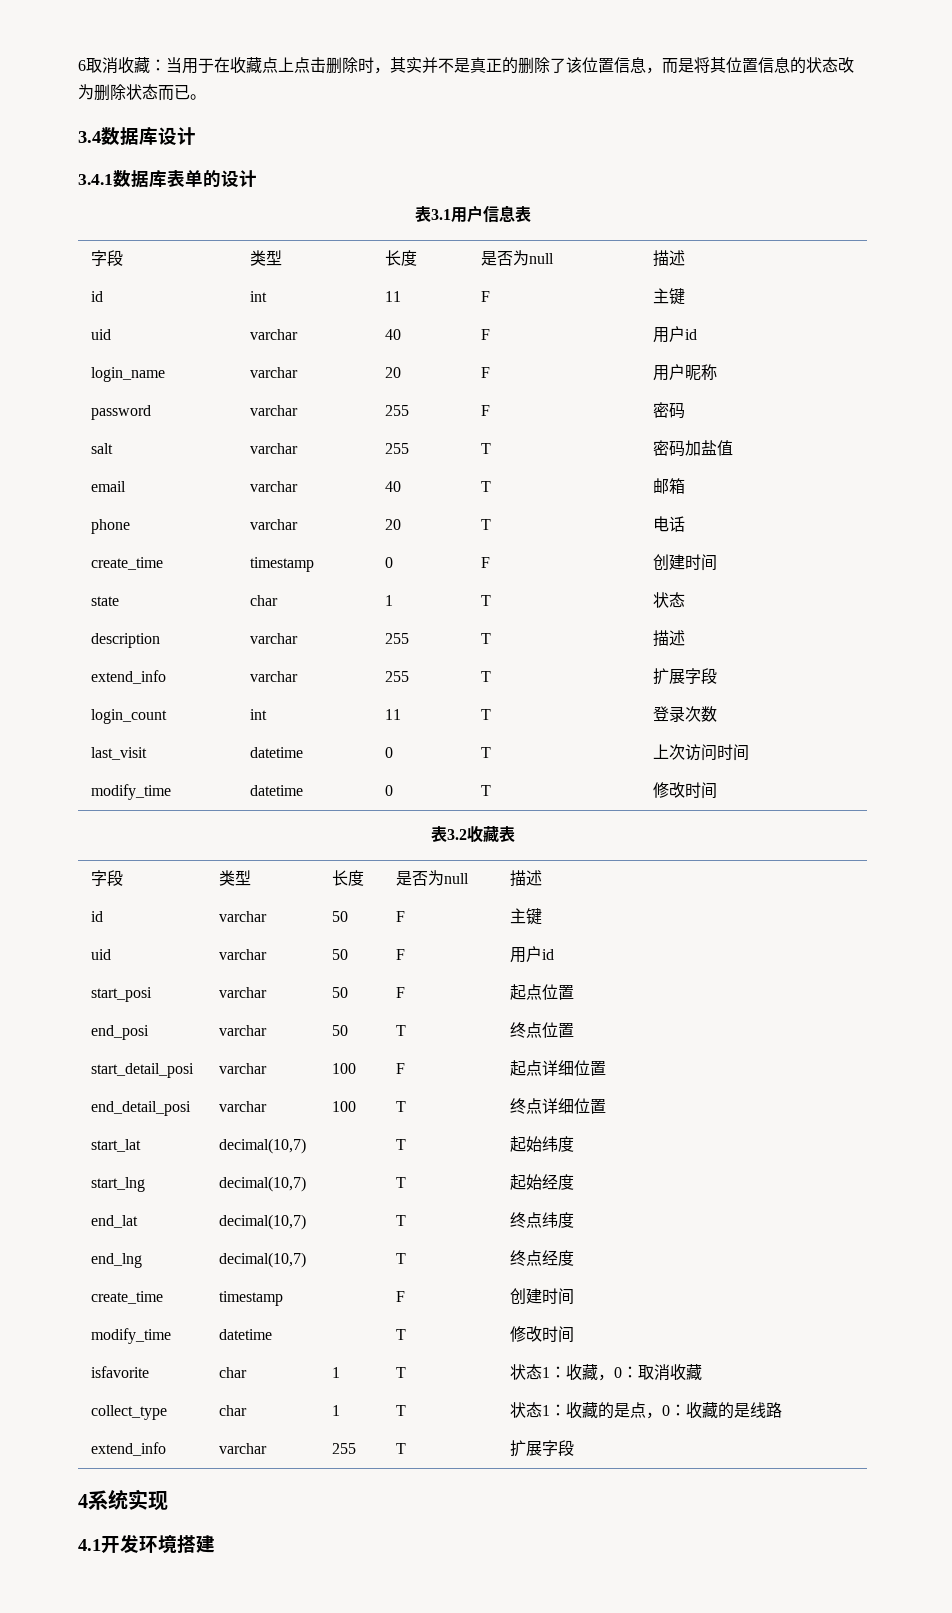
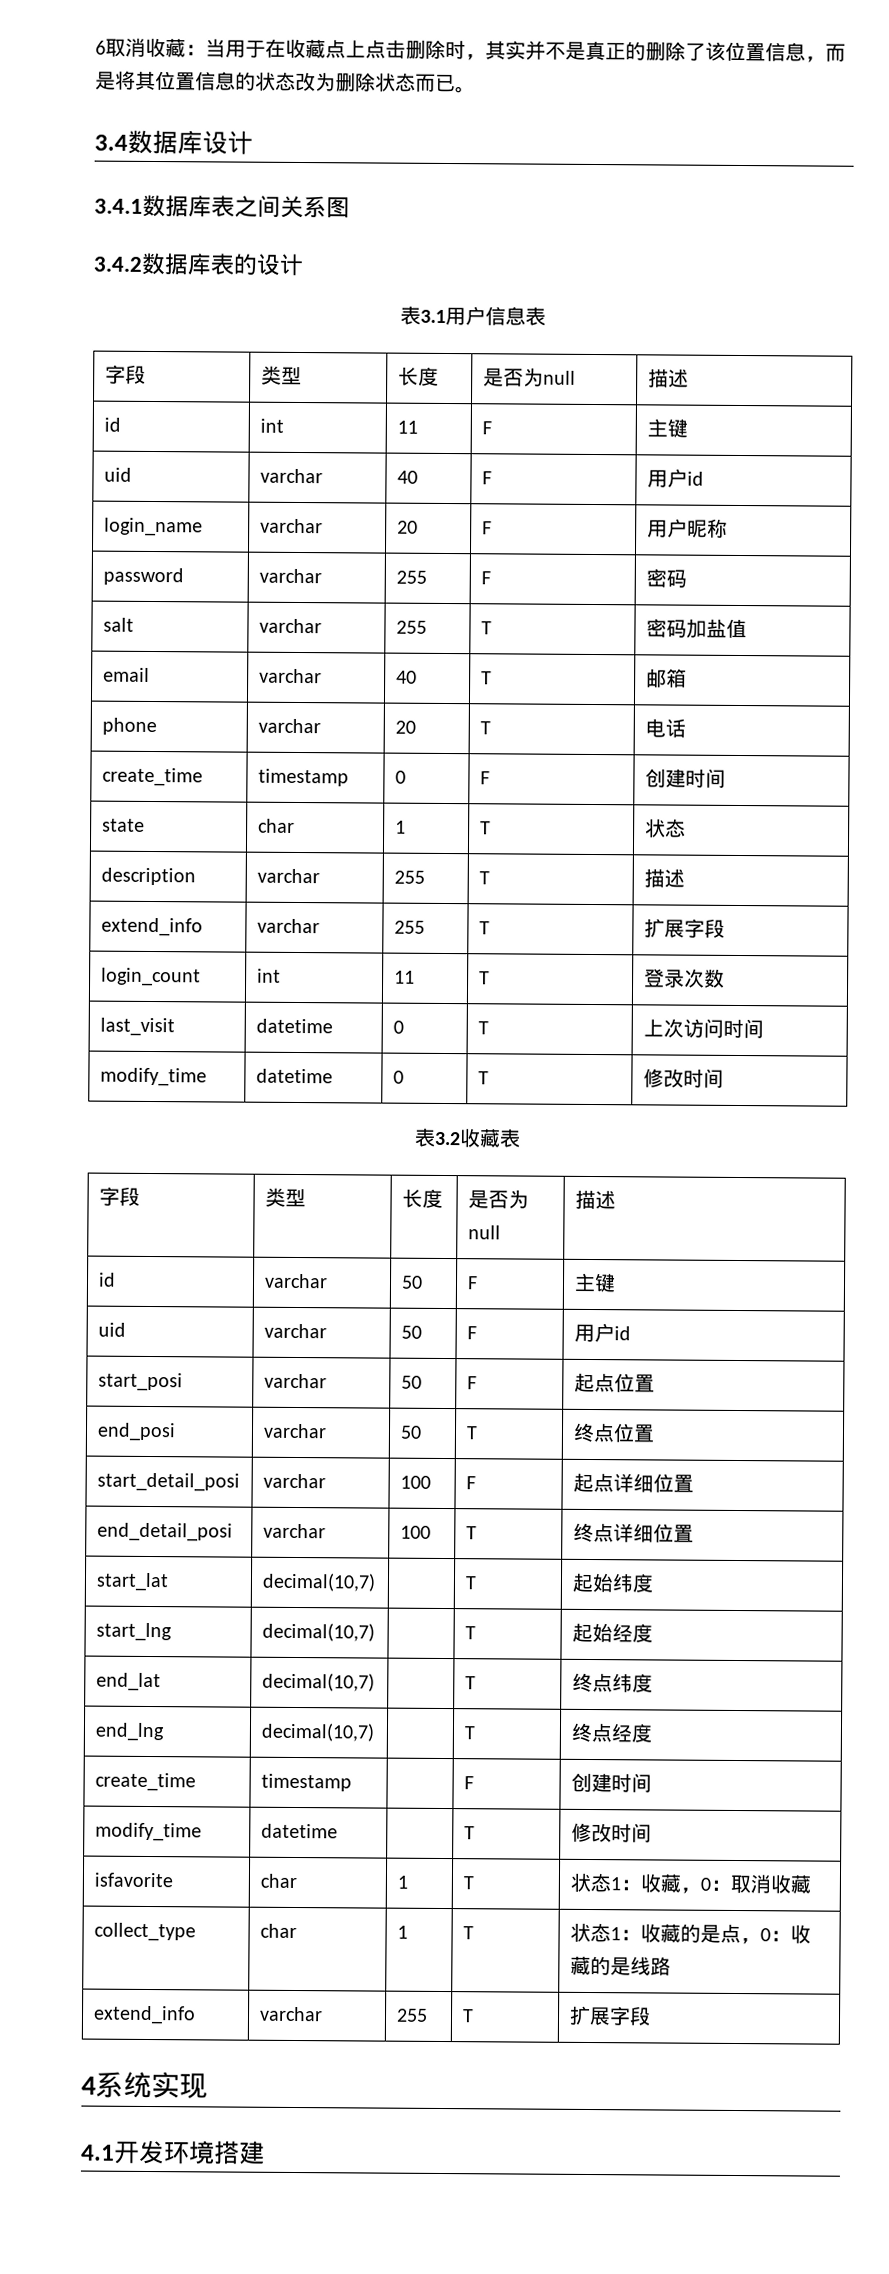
- 3.4.1数据库表单的设计
+ 3.4.1数据库表之间关系图
+ 3.4.2数据库表的设计

